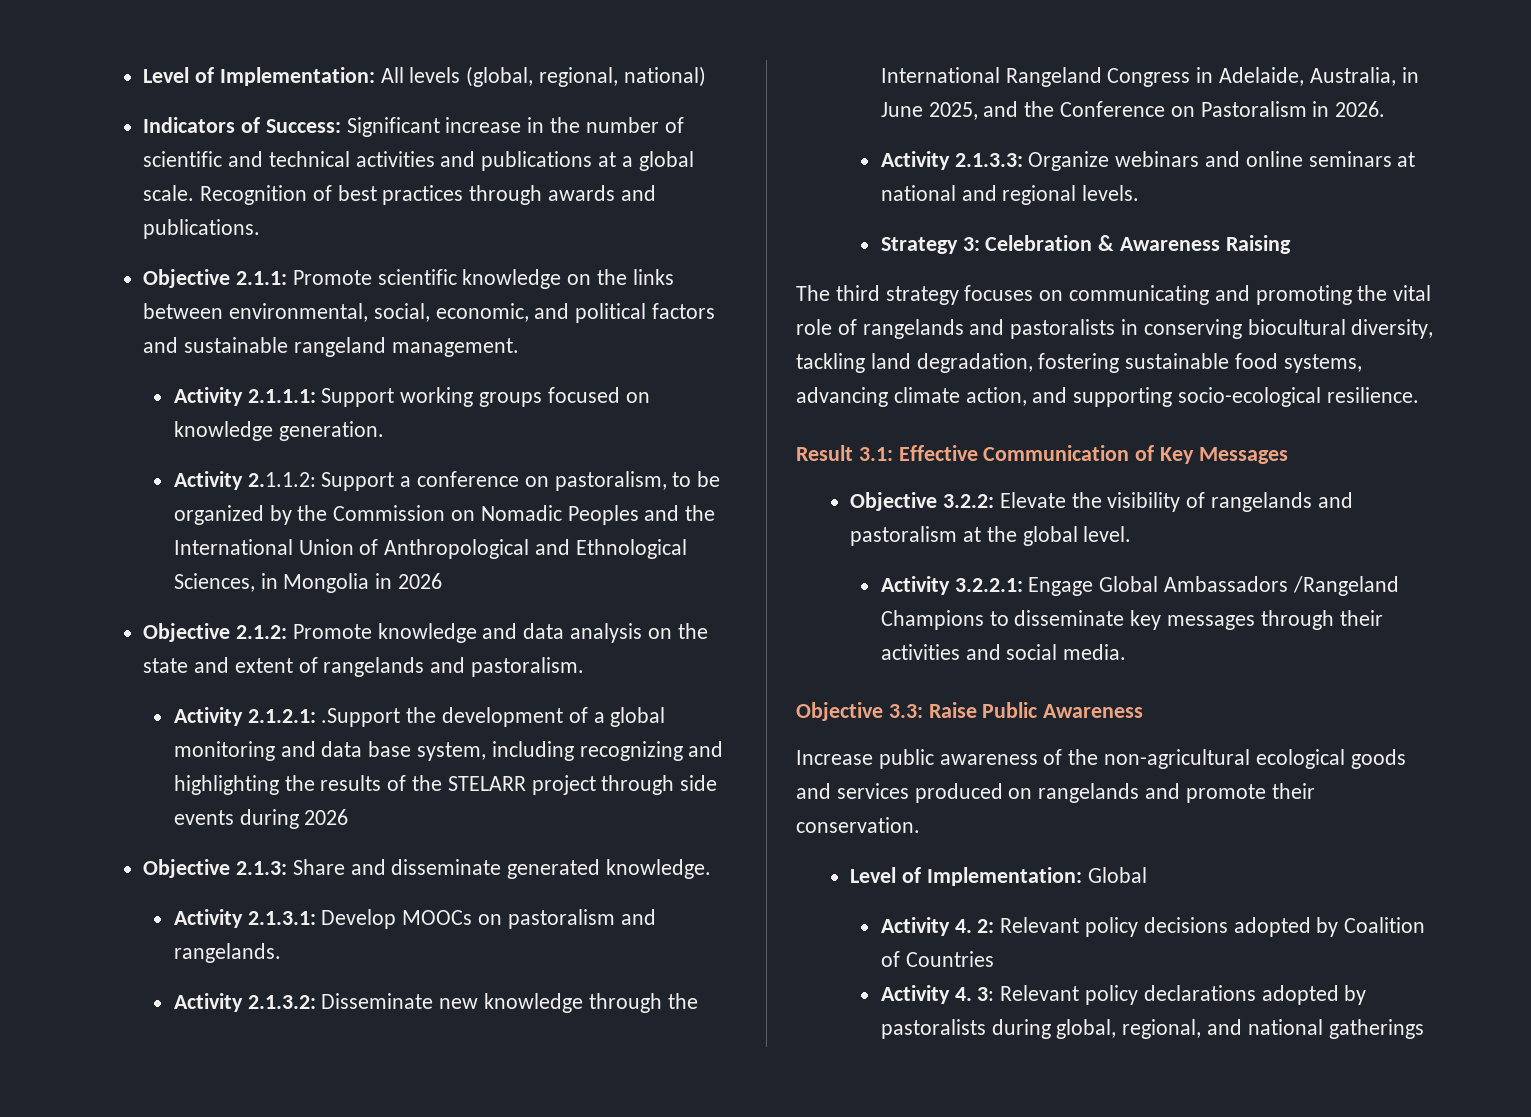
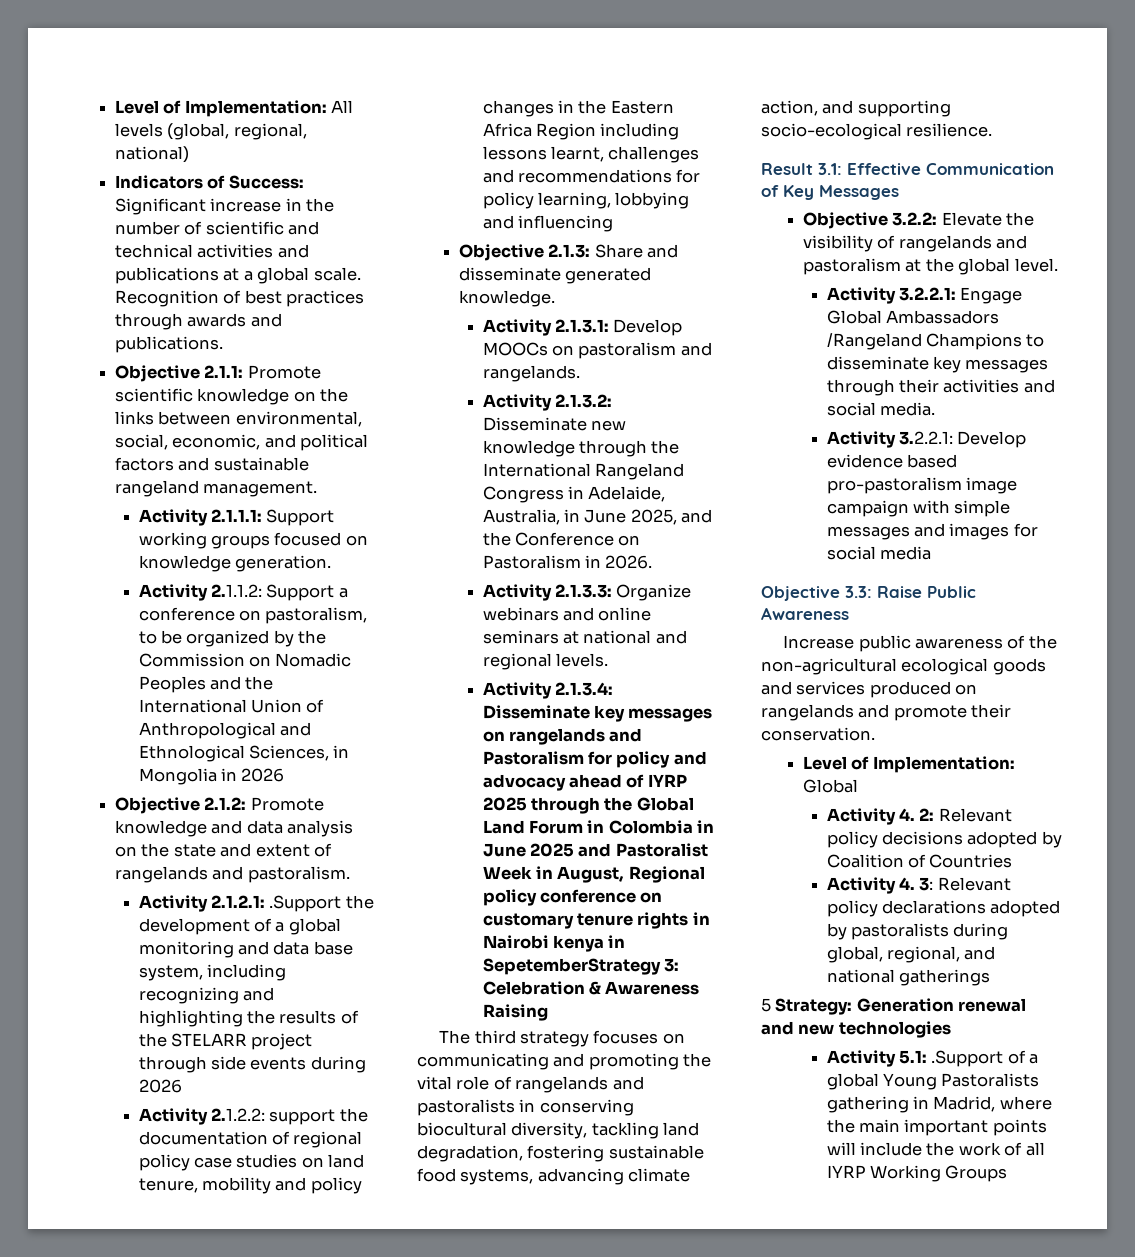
+ Activity 2.1.2.2: support the documentation of regional policy case studies on land tenure, mobility and policy changes in the Eastern Africa Region including lessons learnt, challenges and recommendations for policy learning, lobbying and influencing
- Strategy 3: Celebration & Awareness Raising
+ Activity 2.1.3.4: Disseminate key messages on rangelands and Pastoralism for policy and advocacy ahead of IYRP 2025 through the Global Land Forum in Colombia in June 2025 and Pastoralist Week in August, Regional policy conference on customary tenure rights in Nairobi kenya in SepetemberStrategy 3: Celebration & Awareness Raising
+ Activity 3.2.2.1: Develop evidence based pro-pastoralism image campaign with simple messages and images for social media
+ 5 Strategy: Generation renewal and new technologies
+ Activity 5.1: .Support of a global Young Pastoralists gathering in Madrid, where the main important points will include the work of all IYRP Working Groups

